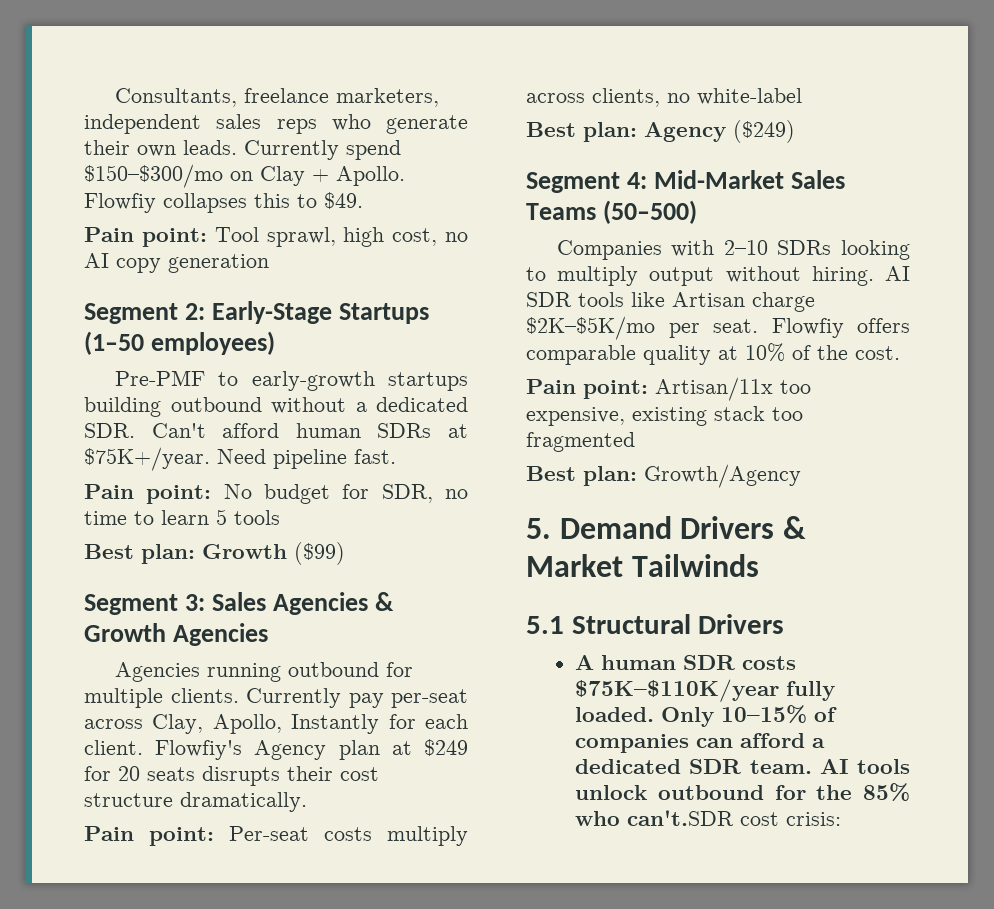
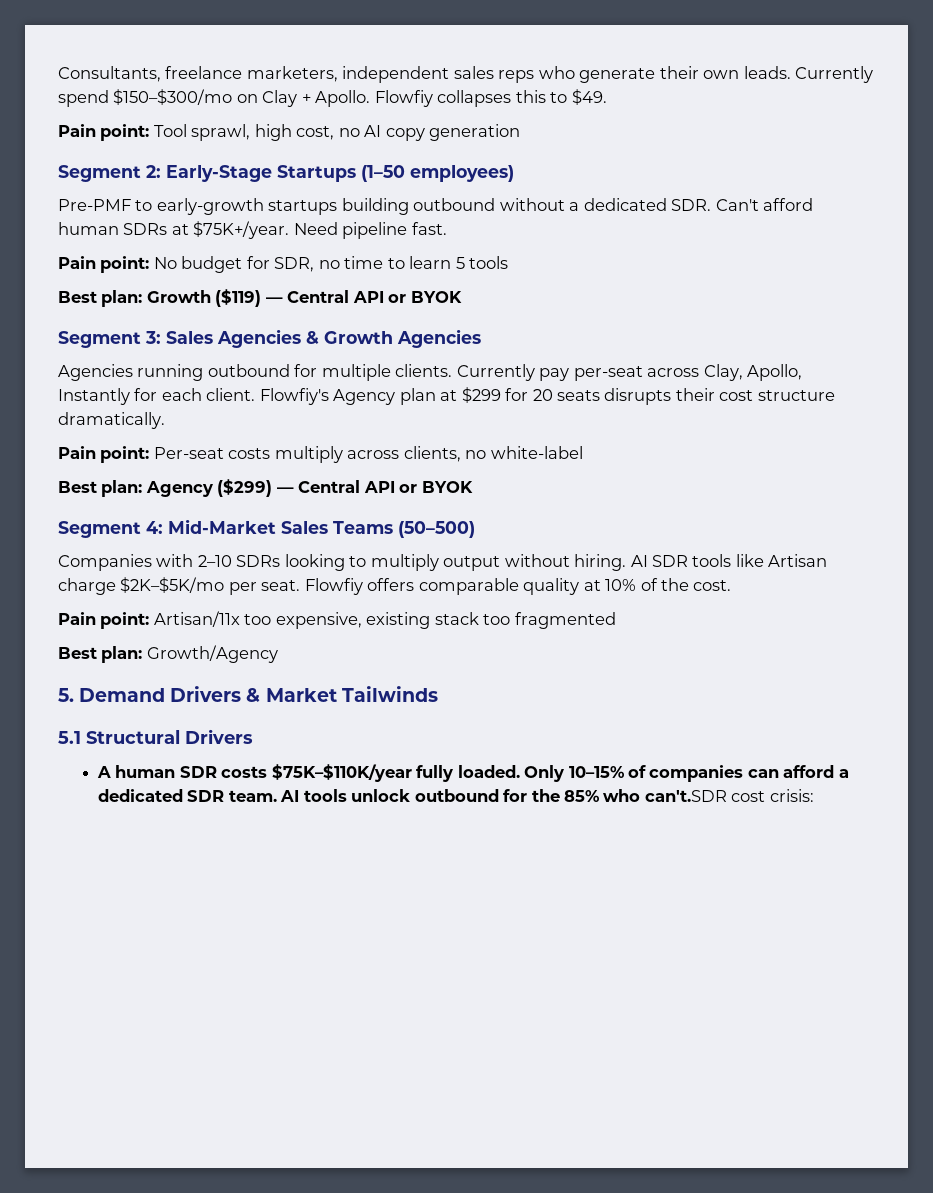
- Best plan: Growth ($99)
+ Best plan: Growth ($119) — Central API or BYOK
- Flowfiy's Agency plan at $249 for 20 seats disrupts their cost structure dramatically.
+ Flowfiy's Agency plan at $299 for 20 seats disrupts their cost structure dramatically.
- Best plan: Agency ($249)
+ Best plan: Agency ($299) — Central API or BYOK

